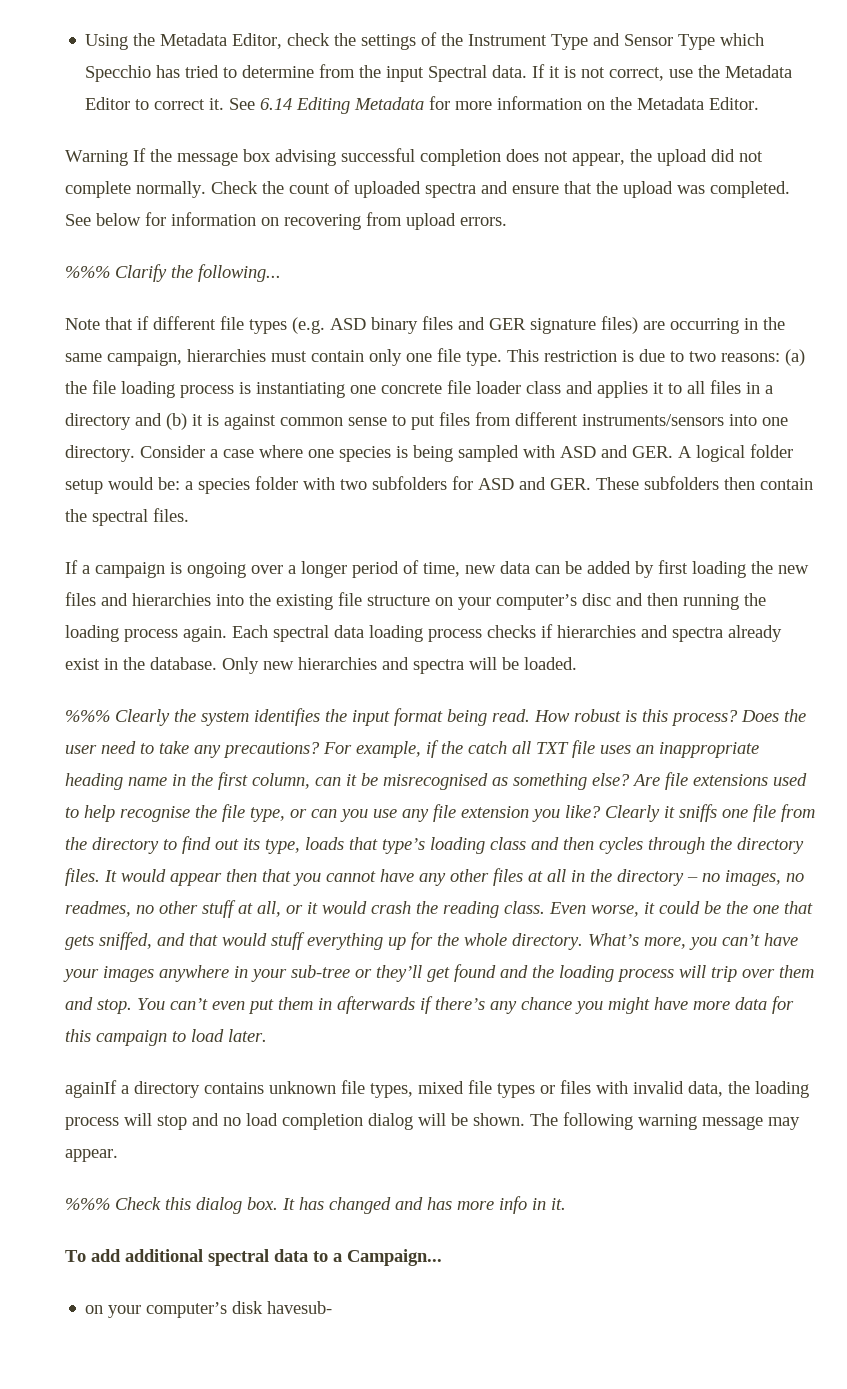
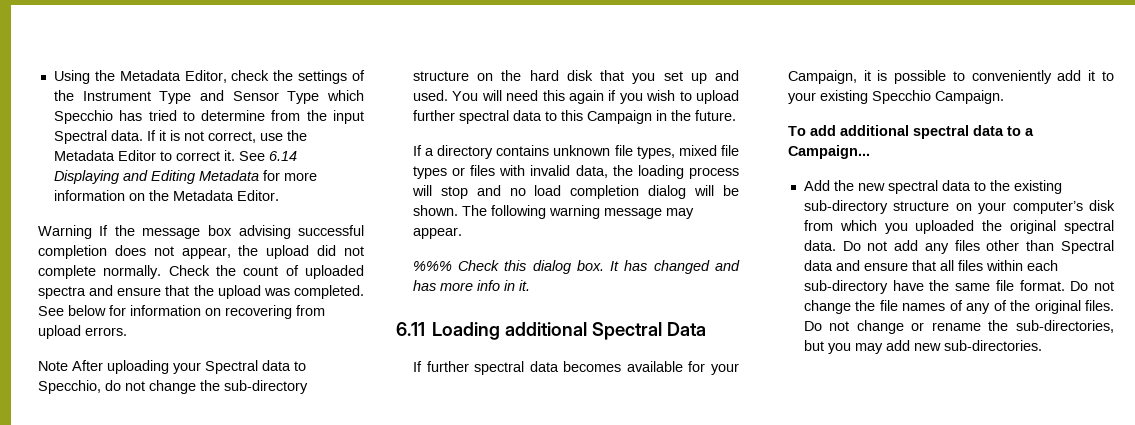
- See 6.14 Editing Metadata for more information on the Metadata Editor.
+ See 6.14 Displaying and Editing Metadata for more information on the Metadata Editor.
- %%% Clarify the following...
- Note that if different file types (e.g. ASD binary files and GER signature files) are occurring in the same campaign, hierarchies must contain only one file type. This restriction is due to two reasons: (a) the file loading process is instantiating one concrete file loader class and applies it to all files in a directory and (b) it is against common sense to put files from different instruments/sensors into one directory. Consider a case where one species is being sampled with ASD and GER. A logical folder setup would be: a species folder with two subfolders for ASD and GER. These subfolders then contain the spectral files.
- If a campaign is ongoing over a longer period of time, new data can be added by first loading the new files and hierarchies into the existing file structure on your computer’s disc and then running the loading process again. Each spectral data loading process checks if hierarchies and spectra already exist in the database. Only new hierarchies and spectra will be loaded.
- %%% Clearly the system identifies the input format being read. How robust is this process? Does the user need to take any precautions? For example, if the catch all TXT file uses an inappropriate heading name in the first column, can it be misrecognised as something else? Are file extensions used to help recognise the file type, or can you use any file extension you like? Clearly it sniffs one file from the directory to find out its type, loads that type’s loading class and then cycles through the directory files. It would appear then that you cannot have any other files at all in the directory – no images, no readmes, no other stuff at all, or it would crash the reading class. Even worse, it could be the one that gets sniffed, and that would stuff everything up for the whole directory. What’s more, you can’t have your images anywhere in your sub-tree or they’ll get found and the loading process will trip over them and stop. You can’t even put them in afterwards if there’s any chance you might have more data for this campaign to load later.
- againIf a directory contains unknown file types, mixed file types or files with invalid data, the loading process will stop and no load completion dialog will be shown.
+ Note After uploading your Spectral data to Specchio, do not change the sub-directory structure on the hard disk that you set up and used. You will need this again if you wish to upload further spectral data to this Campaign in the future.
+ If a directory contains unknown file types, mixed file types or files with invalid data, the loading process will stop and no load completion dialog will be shown.
+ 6.11 Loading additional Spectral Data
+ If further spectral data becomes available for your Campaign, it is possible to conveniently add it to your existing Specchio Campaign.
- on your computer’s disk havesub-
+ Add the new spectral data to the existing sub-directory structure on your computer’s disk from which you uploaded the original spectral data. Do not add any files other than Spectral data and ensure that all files within each sub-directory have the same file format. Do not change the file names of any of the original files. Do not change or rename the sub-directories, but you may add new sub-directories.

